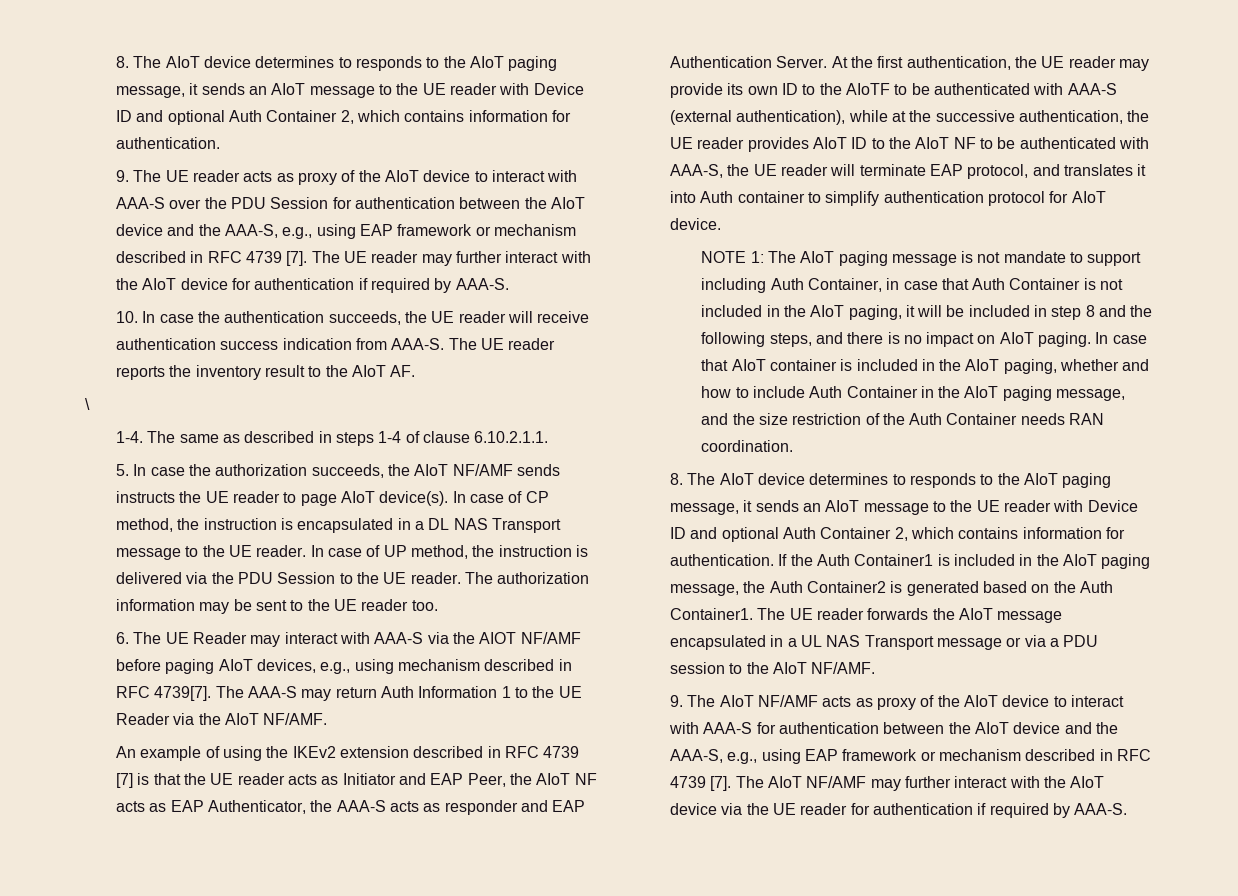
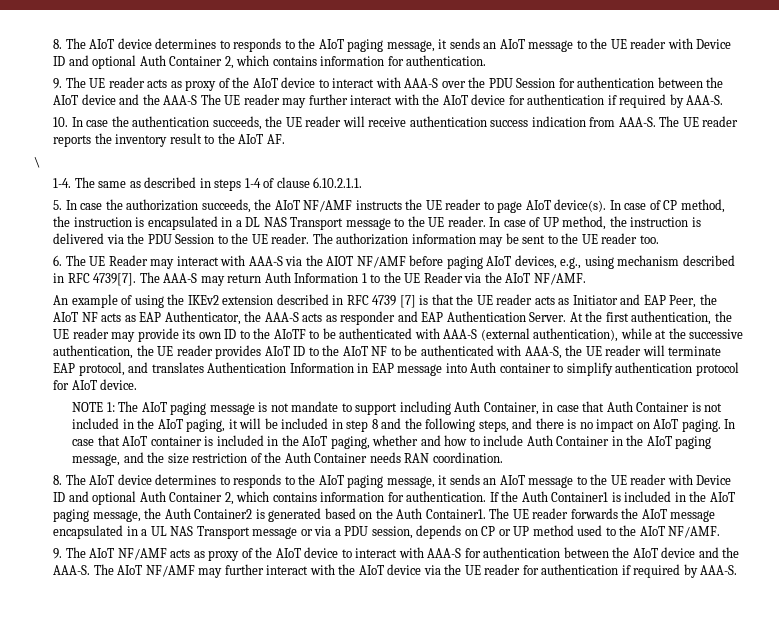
- 9. The UE reader acts as proxy of the AIoT device to interact with AAA-S over the PDU Session for authentication between the AIoT device and the AAA-S, e.g., using EAP framework or mechanism described in RFC 4739 [7]. The UE reader may further interact with the AIoT device for authentication if required by AAA-S.
+ 9. The UE reader acts as proxy of the AIoT device to interact with AAA-S over the PDU Session for authentication between the AIoT device and the AAA-S The UE reader may further interact with the AIoT device for authentication if required by AAA-S.
- 5. In case the authorization succeeds, the AIoT NF/AMF sends instructs the UE reader to page AIoT device(s).
+ 5. In case the authorization succeeds, the AIoT NF/AMF instructs the UE reader to page AIoT device(s).
- At the first authentication, the UE reader may provide its own ID to the AIoTF to be authenticated with AAA-S (external authentication), while at the successive authentication, the UE reader provides AIoT ID to the AIoT NF to be authenticated with AAA-S, the UE reader will terminate EAP protocol, and translates it into Auth container to simplify authentication protocol for AIoT device.
+ At the first authentication, the UE reader may provide its own ID to the AIoTF to be authenticated with AAA-S (external authentication), while at the successive authentication, the UE reader provides AIoT ID to the AIoT NF to be authenticated with AAA-S, the UE reader will terminate EAP protocol, and translates Authentication Information in EAP message into Auth container to simplify authentication protocol for AIoT device.
- The UE reader forwards the AIoT message encapsulated in a UL NAS Transport message or via a PDU session to the AIoT NF/AMF.
+ The UE reader forwards the AIoT message encapsulated in a UL NAS Transport message or via a PDU session, depends on CP or UP method used to the AIoT NF/AMF.
- 9. The AIoT NF/AMF acts as proxy of the AIoT device to interact with AAA-S for authentication between the AIoT device and the AAA-S, e.g., using EAP framework or mechanism described in RFC 4739 [7].
+ 9. The AIoT NF/AMF acts as proxy of the AIoT device to interact with AAA-S for authentication between the AIoT device and the AAA-S.

